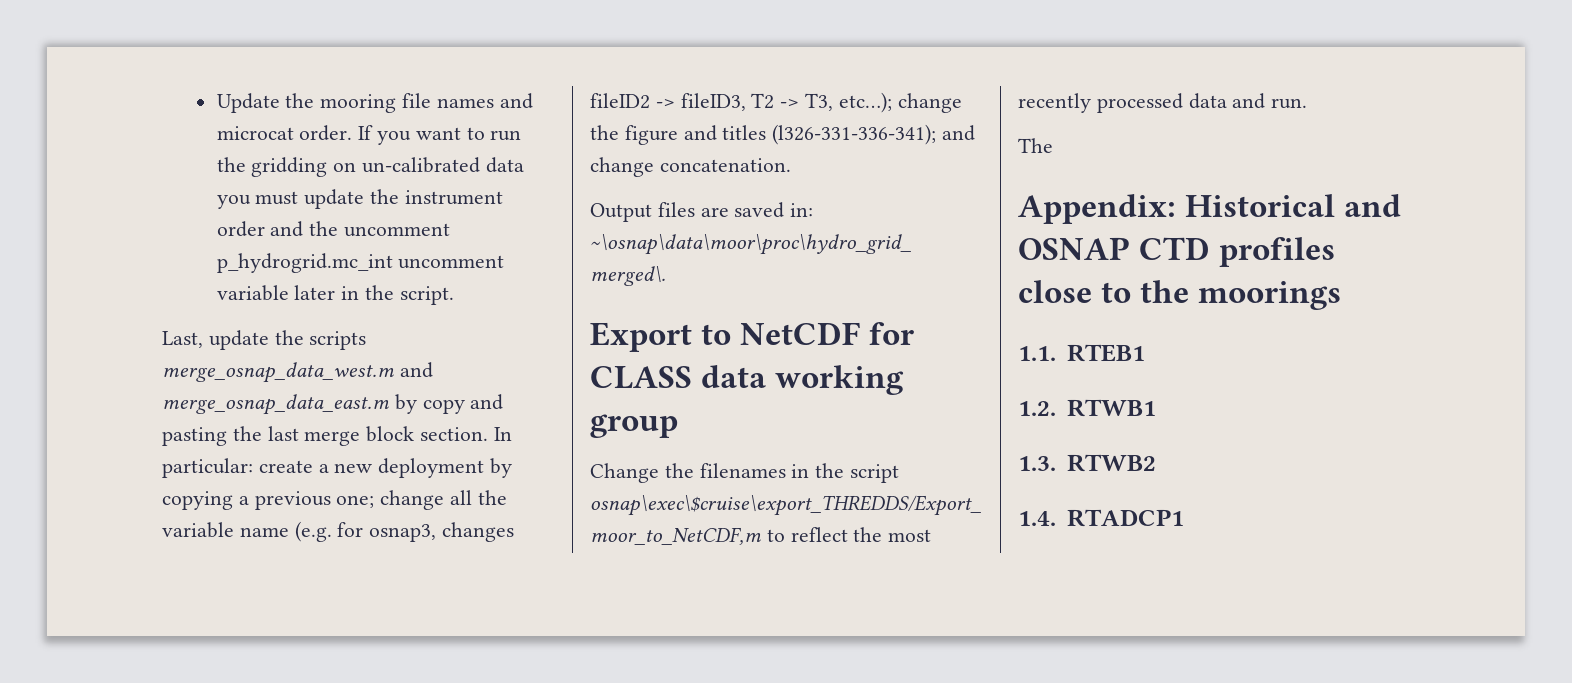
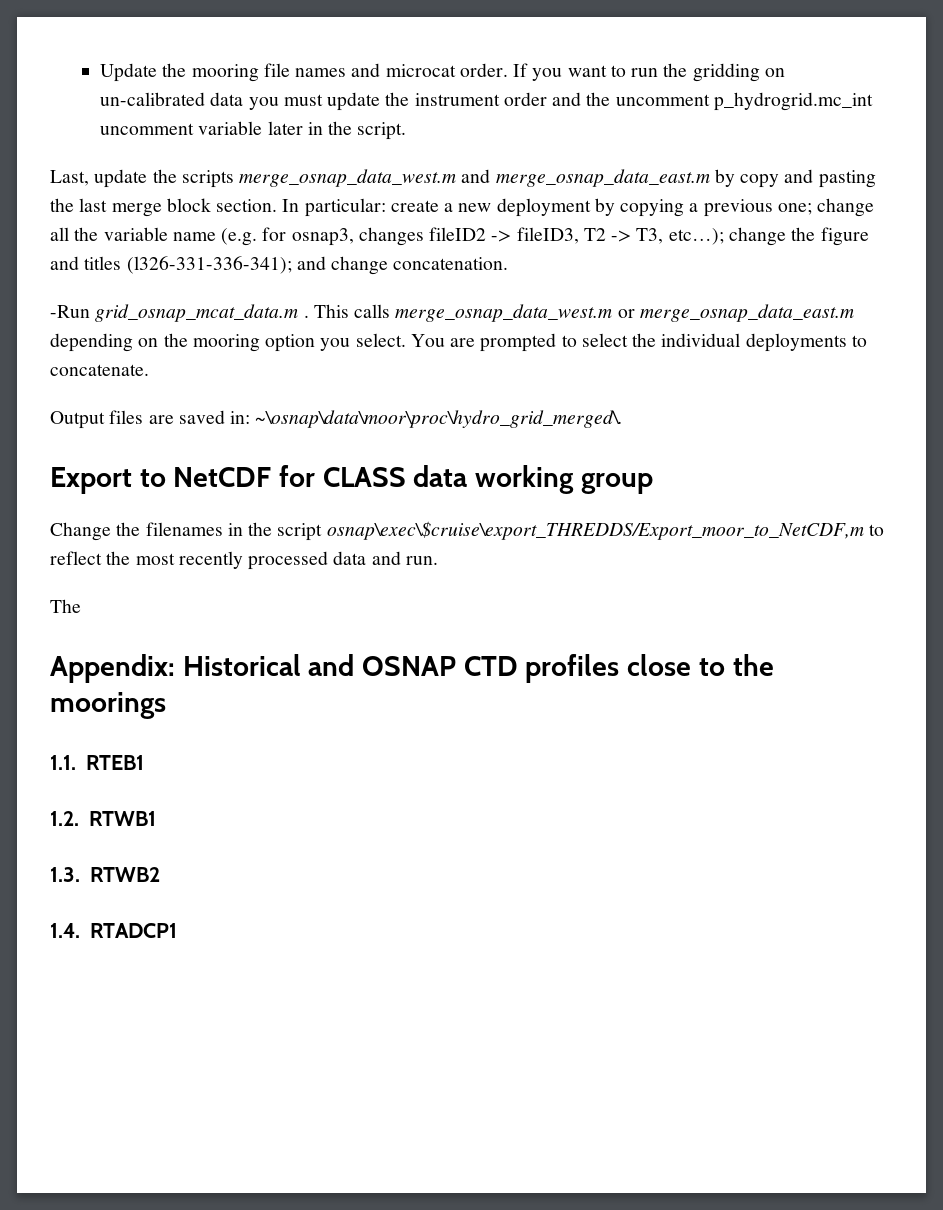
+ -Run grid_osnap_mcat_data.m . This calls merge_osnap_data_west.m or merge_osnap_data_east.m depending on the mooring option you select. You are prompted to select the individual deployments to concatenate.

